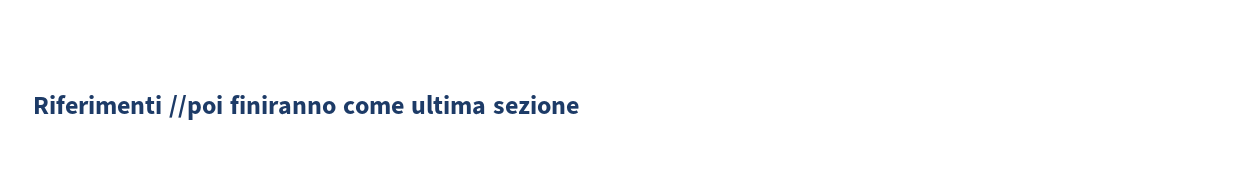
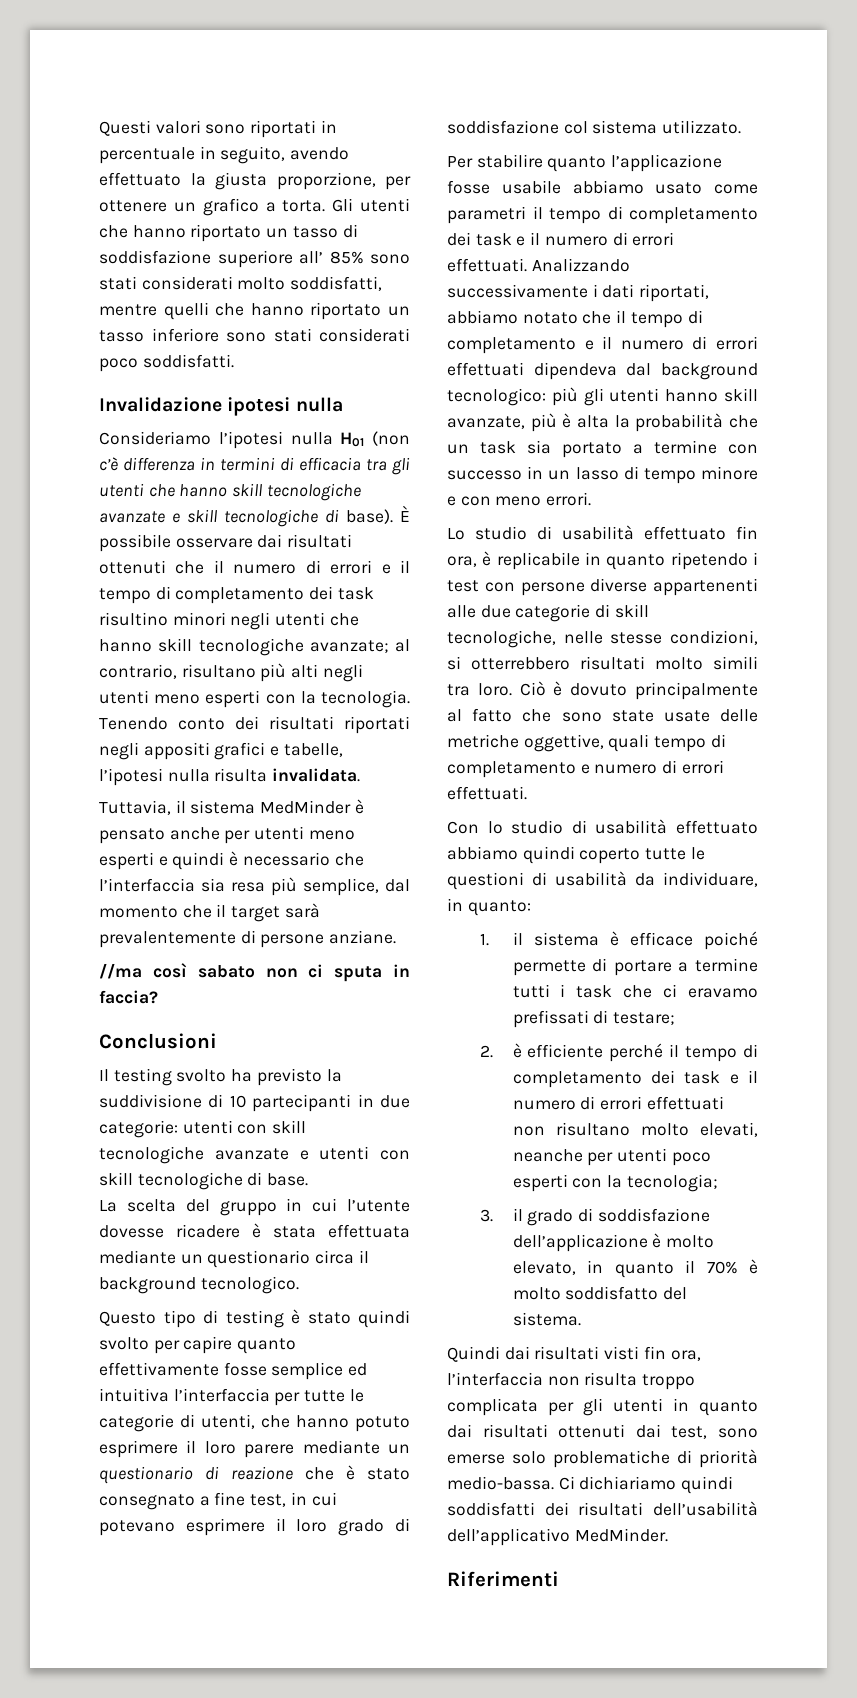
- Riferimenti //poi finiranno come ultima sezione
+ Questi valori sono riportati in percentuale in seguito, avendo effettuato la giusta proporzione, per ottenere un grafico a torta. Gli utenti che hanno riportato un tasso di soddisfazione superiore all’ 85% sono stati considerati molto soddisfatti, mentre quelli che hanno riportato un tasso inferiore sono stati considerati poco soddisfatti.
+ Invalidazione ipotesi nulla
+ Consideriamo l’ipotesi nulla H01 (non c’è differenza in termini di efficacia tra gli utenti che hanno skill tecnologiche avanzate e skill tecnologiche di base). È possibile osservare dai risultati ottenuti che il numero di errori e il tempo di completamento dei task risultino minori negli utenti che hanno skill tecnologiche avanzate; al contrario, risultano più alti negli utenti meno esperti con la tecnologia. Tenendo conto dei risultati riportati negli appositi grafici e tabelle, l’ipotesi nulla risulta invalidata.
+ Tuttavia, il sistema MedMinder è pensato anche per utenti meno esperti e quindi è necessario che l’interfaccia sia resa più semplice, dal momento che il target sarà prevalentemente di persone anziane.
+ //ma così sabato non ci sputa in faccia?
+ Conclusioni
+ Il testing svolto ha previsto la suddivisione di 10 partecipanti in due categorie: utenti con skill tecnologiche avanzate e utenti con skill tecnologiche di base.
+ La scelta del gruppo in cui l’utente dovesse ricadere è stata effettuata mediante un questionario circa il background tecnologico.
+ Questo tipo di testing è stato quindi svolto per capire quanto effettivamente fosse semplice ed intuitiva l’interfaccia per tutte le categorie di utenti, che hanno potuto esprimere il loro parere mediante un questionario di reazione che è stato consegnato a fine test, in cui potevano esprimere il loro grado di soddisfazione col sistema utilizzato.
+ Per stabilire quanto l’applicazione fosse usabile abbiamo usato come parametri il tempo di completamento dei task e il numero di errori effettuati. Analizzando successivamente i dati riportati, abbiamo notato che il tempo di completamento e il numero di errori effettuati dipendeva dal background tecnologico: più gli utenti hanno skill avanzate, più è alta la probabilità che un task sia portato a termine con successo in un lasso di tempo minore e con meno errori.
+ Lo studio di usabilità effettuato fin ora, è replicabile in quanto ripetendo i test con persone diverse appartenenti alle due categorie di skill tecnologiche, nelle stesse condizioni, si otterrebbero risultati molto simili tra loro. Ciò è dovuto principalmente al fatto che sono state usate delle metriche oggettive, quali tempo di completamento e numero di errori effettuati.
+ Con lo studio di usabilità effettuato abbiamo quindi coperto tutte le questioni di usabilità da individuare, in quanto:
+ 1. il sistema è efficace poiché permette di portare a termine tutti i task che ci eravamo prefissati di testare;
+ 2. è efficiente perché il tempo di completamento dei task e il numero di errori effettuati non risultano molto elevati, neanche per utenti poco esperti con la tecnologia;
+ 3. il grado di soddisfazione dell’applicazione è molto elevato, in quanto il 70% è molto soddisfatto del sistema.
+ Quindi dai risultati visti fin ora, l’interfaccia non risulta troppo complicata per gli utenti in quanto dai risultati ottenuti dai test, sono emerse solo problematiche di priorità medio-bassa. Ci dichiariamo quindi soddisfatti dei risultati dell’usabilità dell’applicativo MedMinder.
+ Riferimenti

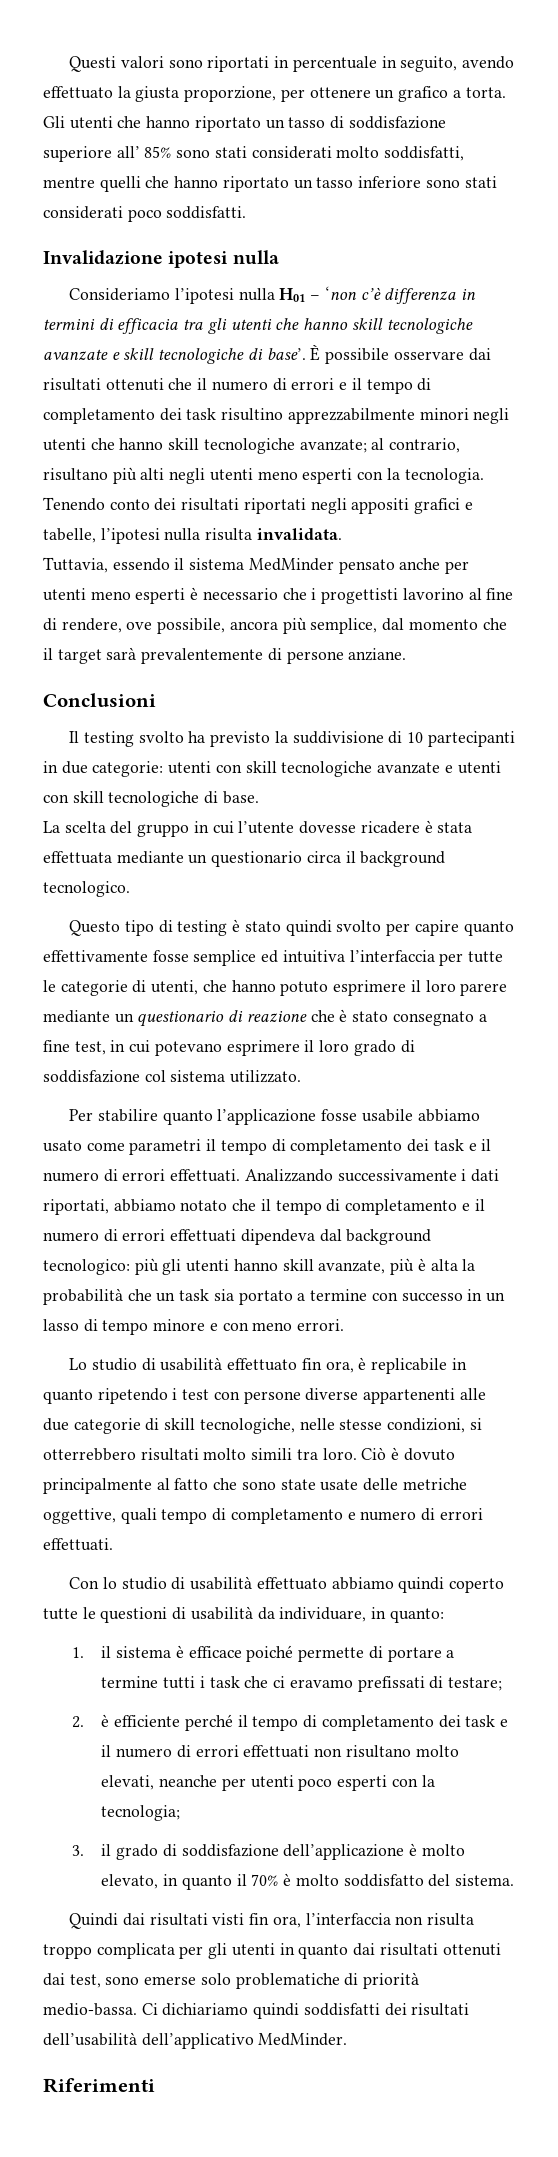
- Consideriamo l’ipotesi nulla H01 (non c’è differenza in termini di efficacia tra gli utenti che hanno skill tecnologiche avanzate e skill tecnologiche di base).
+ Consideriamo l’ipotesi nulla H01 – ‘non c’è differenza in termini di efficacia tra gli utenti che hanno skill tecnologiche avanzate e skill tecnologiche di base’.
- È possibile osservare dai risultati ottenuti che il numero di errori e il tempo di completamento dei task risultino minori negli utenti che hanno skill tecnologiche avanzate; al contrario, risultano più alti negli utenti meno esperti con la tecnologia.
+ È possibile osservare dai risultati ottenuti che il numero di errori e il tempo di completamento dei task risultino apprezzabilmente minori negli utenti che hanno skill tecnologiche avanzate; al contrario, risultano più alti negli utenti meno esperti con la tecnologia.
- Tuttavia, il sistema MedMinder è pensato anche per utenti meno esperti e quindi è necessario che l’interfaccia sia resa più semplice, dal momento che il target sarà prevalentemente di persone anziane.
+ Tuttavia, essendo il sistema MedMinder pensato anche per utenti meno esperti è necessario che i progettisti lavorino al fine di rendere, ove possibile, ancora più semplice, dal momento che il target sarà prevalentemente di persone anziane.
- //ma così sabato non ci sputa in faccia?

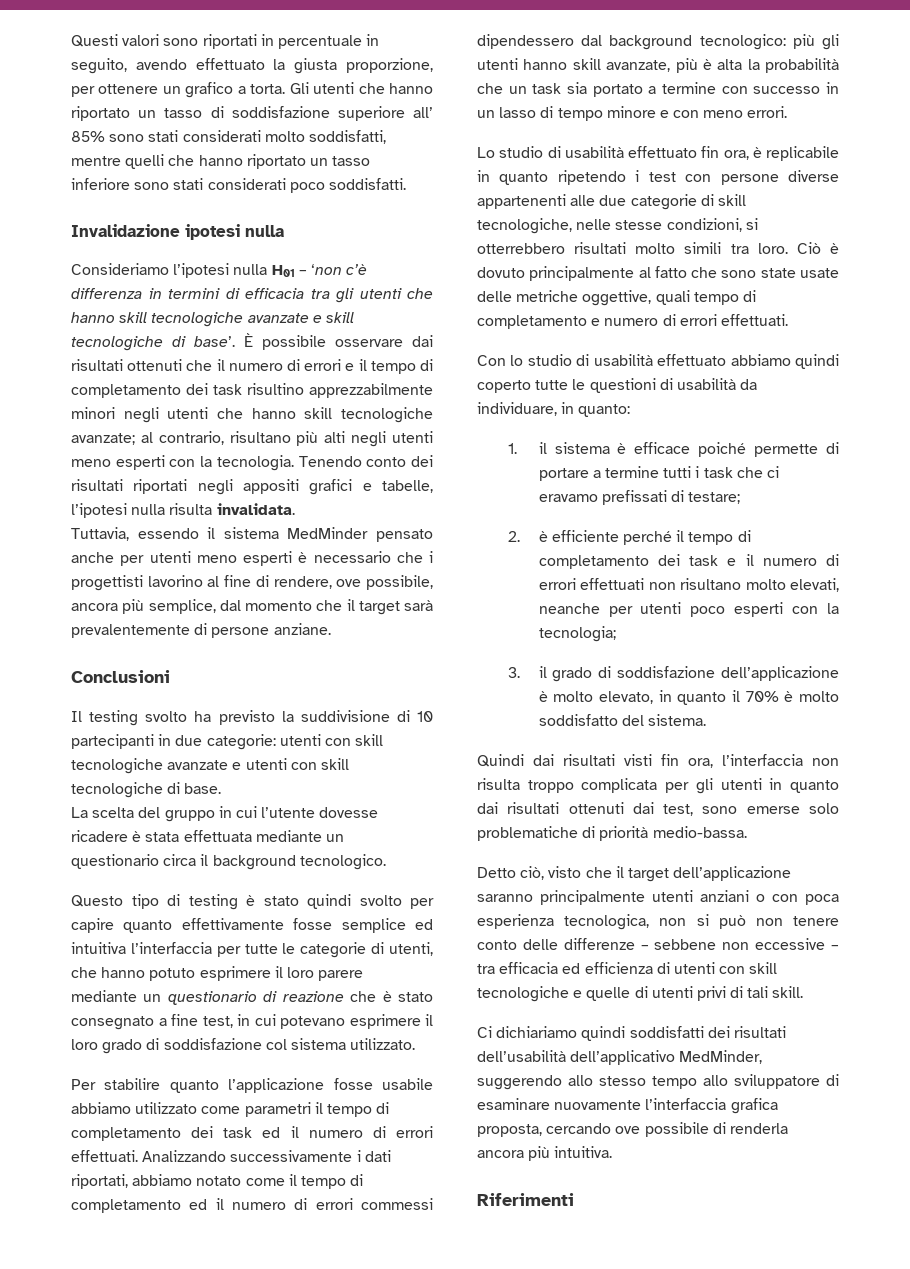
- Per stabilire quanto l’applicazione fosse usabile abbiamo usato come parametri il tempo di completamento dei task e il numero di errori effettuati.
+ Per stabilire quanto l’applicazione fosse usabile abbiamo utilizzato come parametri il tempo di completamento dei task ed il numero di errori effettuati.
- Analizzando successivamente i dati riportati, abbiamo notato che il tempo di completamento e il numero di errori effettuati dipendeva dal background tecnologico: più gli utenti hanno skill avanzate, più è alta la probabilità che un task sia portato a termine con successo in un lasso di tempo minore e con meno errori.
+ Analizzando successivamente i dati riportati, abbiamo notato come il tempo di completamento ed il numero di errori commessi dipendessero dal background tecnologico: più gli utenti hanno skill avanzate, più è alta la probabilità che un task sia portato a termine con successo in un lasso di tempo minore e con meno errori.
- Quindi dai risultati visti fin ora, l’interfaccia non risulta troppo complicata per gli utenti in quanto dai risultati ottenuti dai test, sono emerse solo problematiche di priorità medio-bassa. Ci dichiariamo quindi soddisfatti dei risultati dell’usabilità dell’applicativo MedMinder.
+ Quindi dai risultati visti fin ora, l’interfaccia non risulta troppo complicata per gli utenti in quanto dai risultati ottenuti dai test, sono emerse solo problematiche di priorità medio-bassa.
+ Detto ciò, visto che il target dell’applicazione saranno principalmente utenti anziani o con poca esperienza tecnologica, non si può non tenere conto delle differenze – sebbene non eccessive – tra efficacia ed efficienza di utenti con skill tecnologiche e quelle di utenti privi di tali skill.
+ Ci dichiariamo quindi soddisfatti dei risultati dell’usabilità dell’applicativo MedMinder, suggerendo allo stesso tempo allo sviluppatore di esaminare nuovamente l’interfaccia grafica proposta, cercando ove possibile di renderla ancora più intuitiva.

